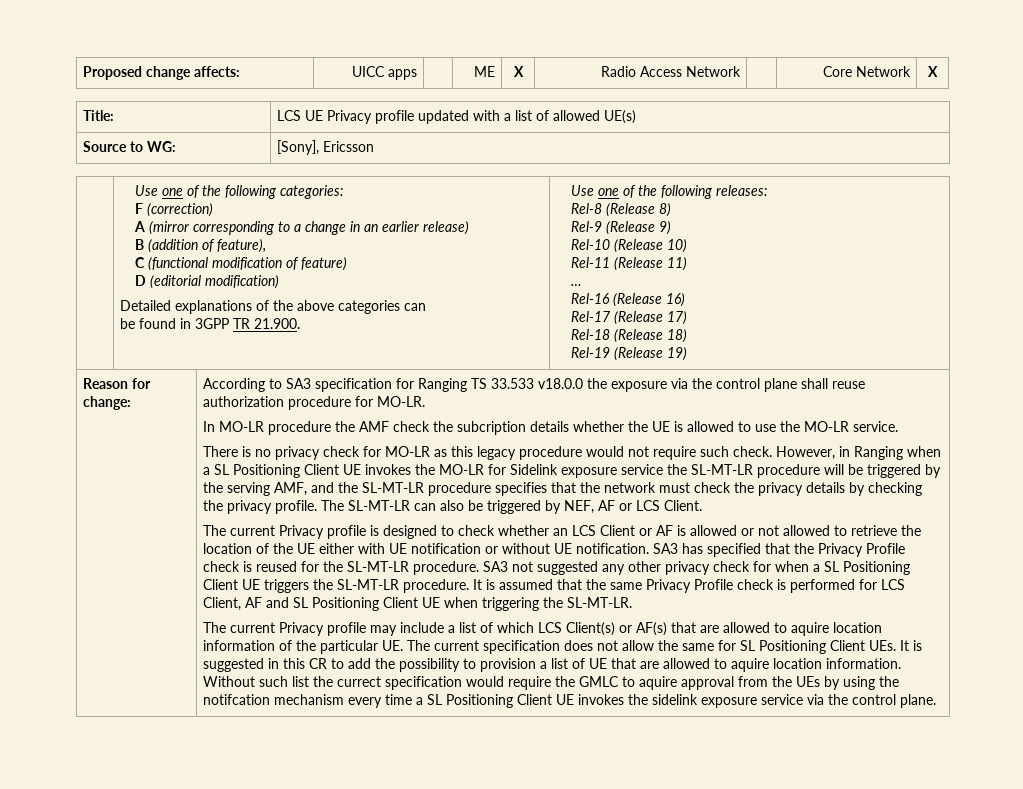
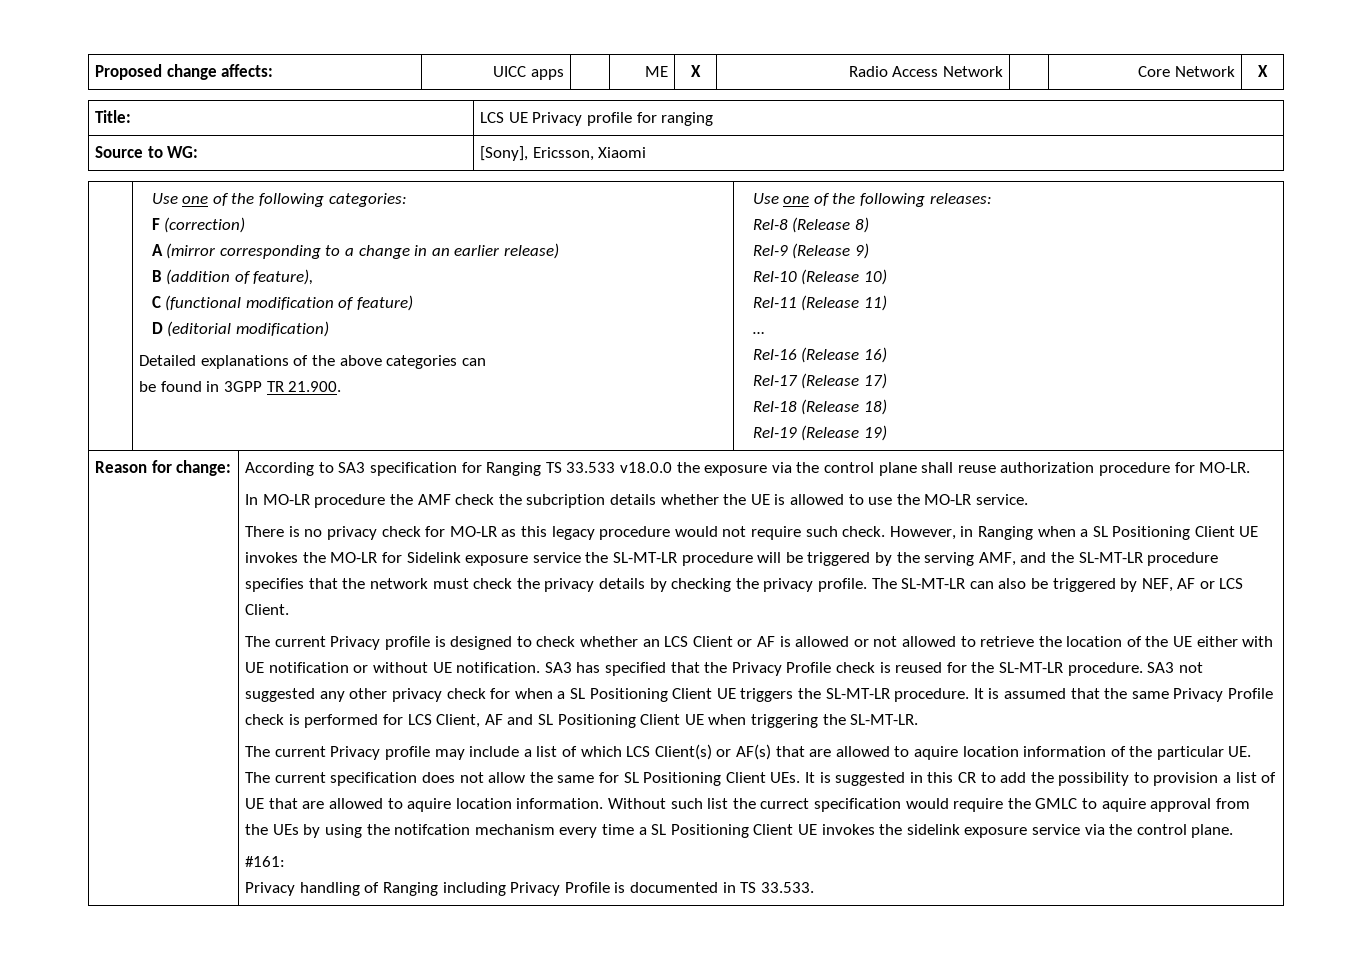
- Title: | LCS UE Privacy profile updated with a list of allowed UE(s)
+ Title: | LCS UE Privacy profile for ranging
- Source to WG: | [Sony], Ericsson
+ Source to WG: | [Sony], Ericsson, Xiaomi
+ #161:
+ Privacy handling of Ranging including Privacy Profile is documented in TS 33.533.

